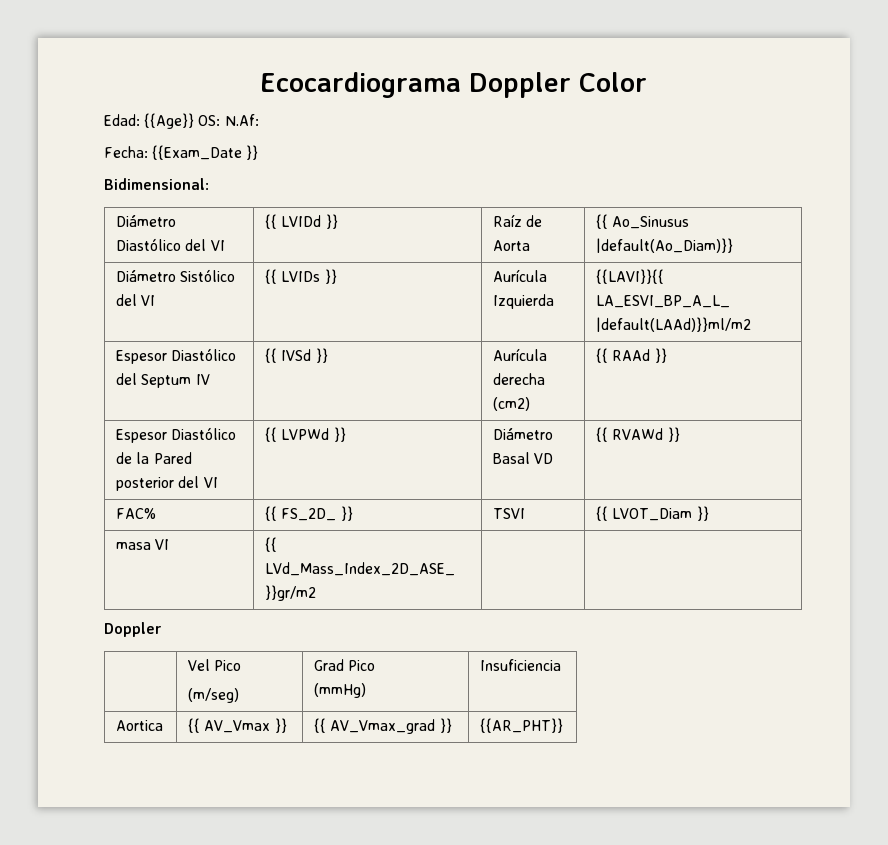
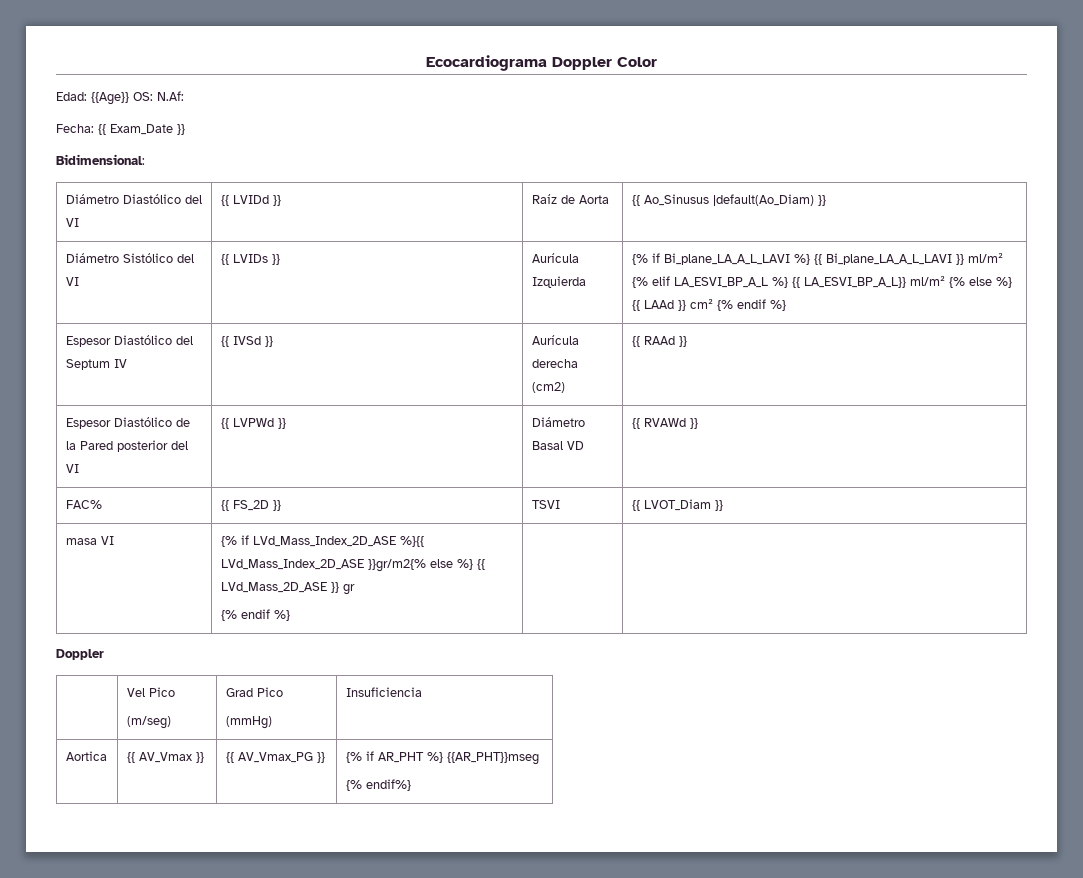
- Fecha: {{Exam_Date }}
+ Fecha: {{ Exam_Date }}
- Diámetro Diastólico del VI | {{ LVIDd }} | Raíz de Aorta | {{ Ao_Sinusus |default(Ao_Diam)}}
+ Diámetro Diastólico del VI | {{ LVIDd }} | Raíz de Aorta | {{ Ao_Sinusus |default(Ao_Diam) }}
- Diámetro Sistólico del VI | {{ LVIDs }} | Aurícula Izquierda | {{LAVI}}{{ LA_ESVI_BP_A_L_ |default(LAAd)}}ml/m2
+ Diámetro Sistólico del VI | {{ LVIDs }} | Aurícula Izquierda | {% if Bi_plane_LA_A_L_LAVI %} {{ Bi_plane_LA_A_L_LAVI }} ml/m² {% elif LA_ESVI_BP_A_L %} {{ LA_ESVI_BP_A_L}} ml/m² {% else %} {{ LAAd }} cm² {% endif %}
- FAC% | {{ FS_2D_ }} | TSVI | {{ LVOT_Diam }}
+ FAC% | {{ FS_2D }} | TSVI | {{ LVOT_Diam }}
- masa VI | {{ LVd_Mass_Index_2D_ASE_ }}gr/m2 | |
+ masa VI | {% if LVd_Mass_Index_2D_ASE %}{{ LVd_Mass_Index_2D_ASE }}gr/m2{% else %} {{ LVd_Mass_2D_ASE }} gr
+ {% endif %} | |
- Aortica | {{ AV_Vmax }} | {{ AV_Vmax_grad }} | {{AR_PHT}}
+ Aortica | {{ AV_Vmax }} | {{ AV_Vmax_PG }} | {% if AR_PHT %} {{AR_PHT}}mseg
+ {% endif%}

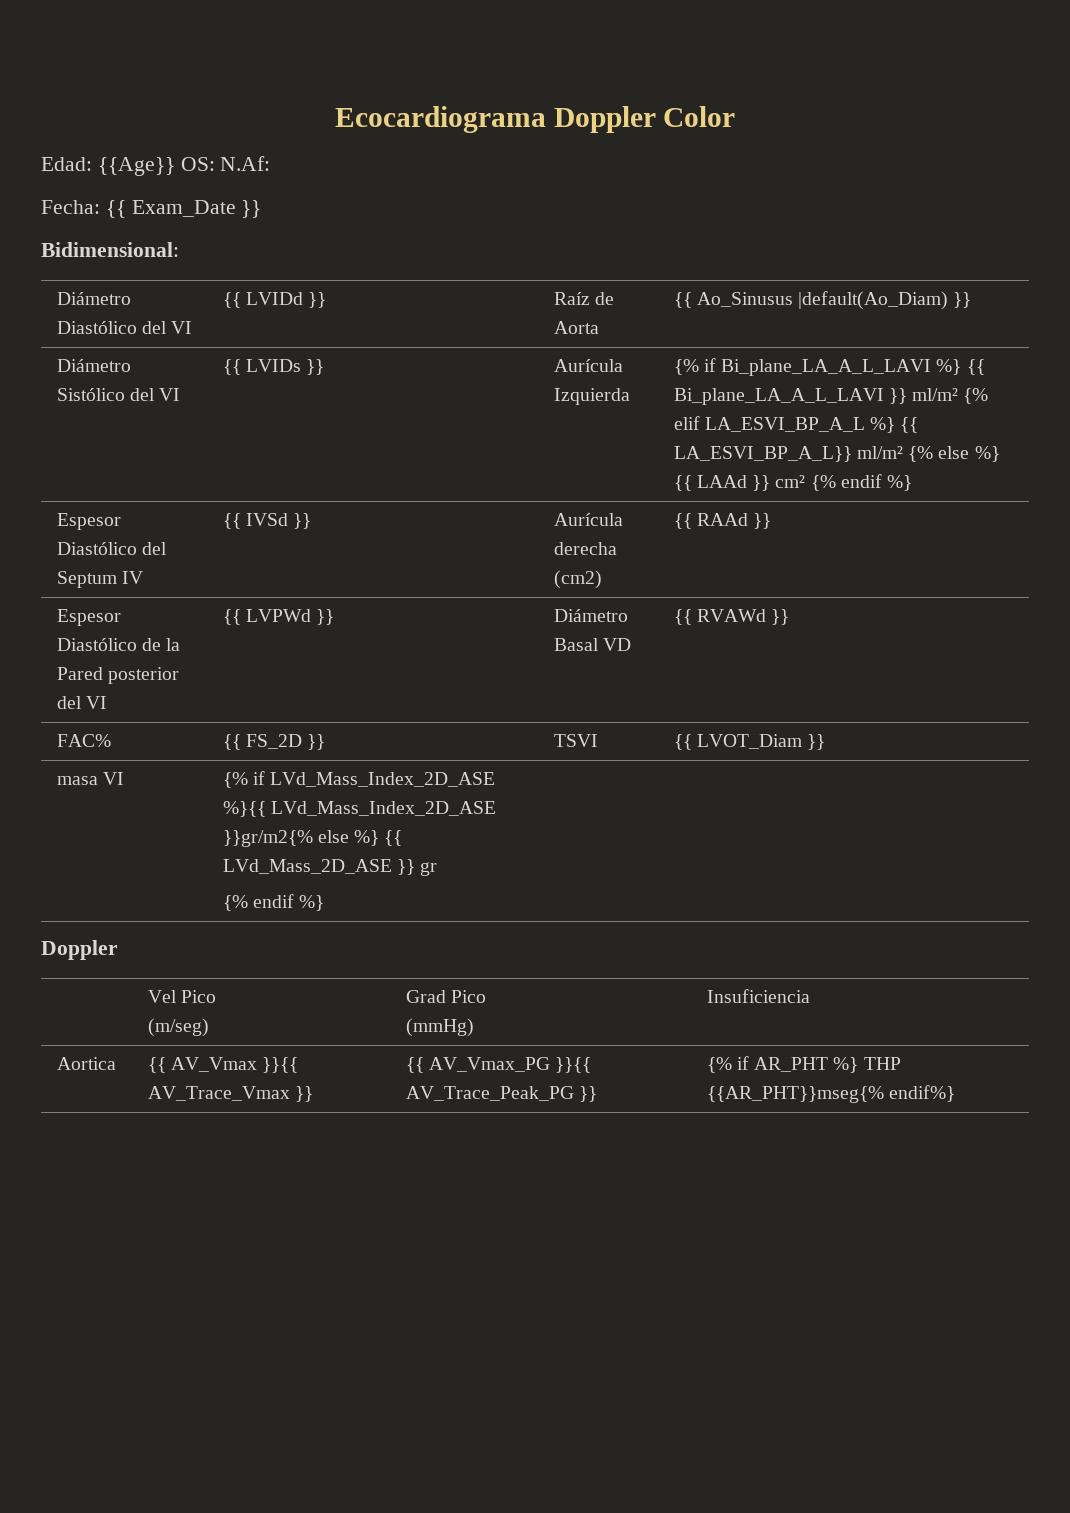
- Aortica | {{ AV_Vmax }} | {{ AV_Vmax_PG }} | {% if AR_PHT %} {{AR_PHT}}mseg
- {% endif%}
+ Aortica | {{ AV_Vmax }}{{ AV_Trace_Vmax }} | {{ AV_Vmax_PG }}{{ AV_Trace_Peak_PG }} | {% if AR_PHT %} THP {{AR_PHT}}mseg{% endif%}

